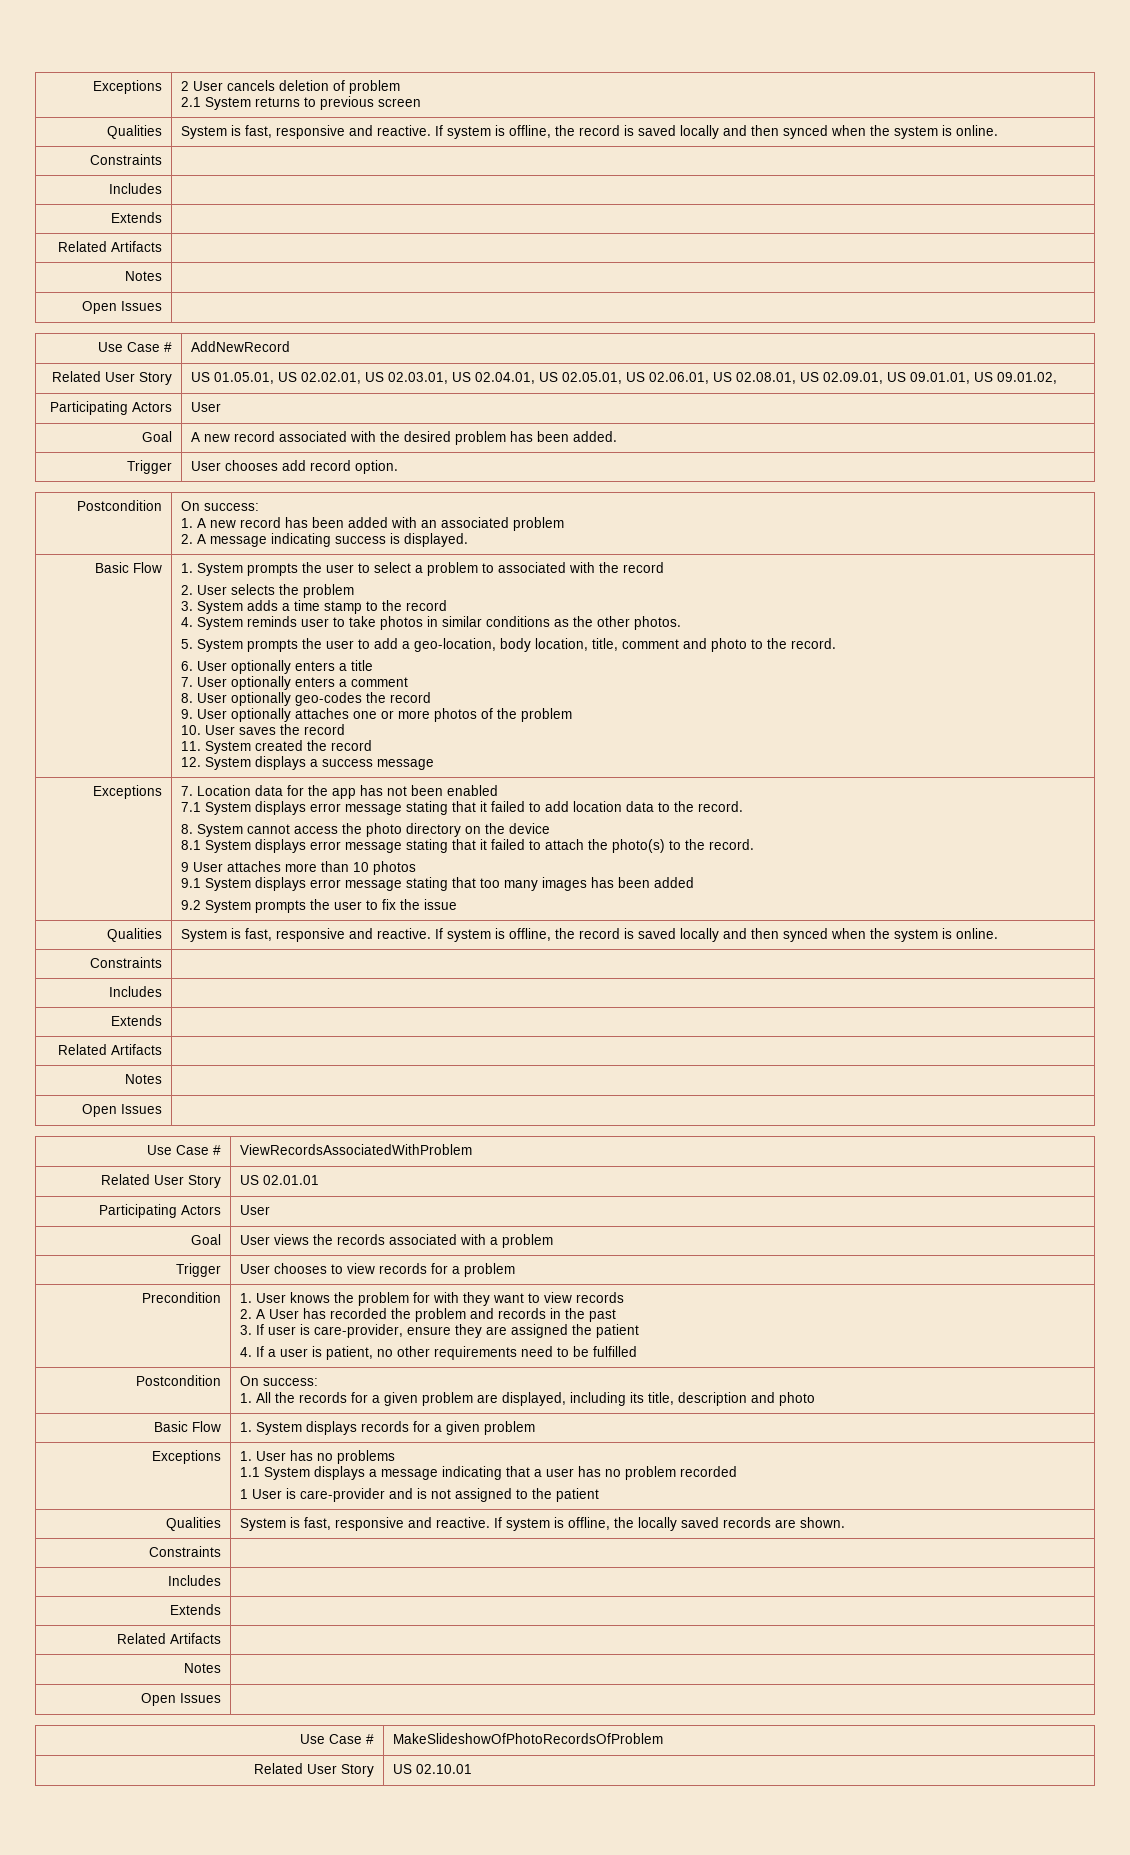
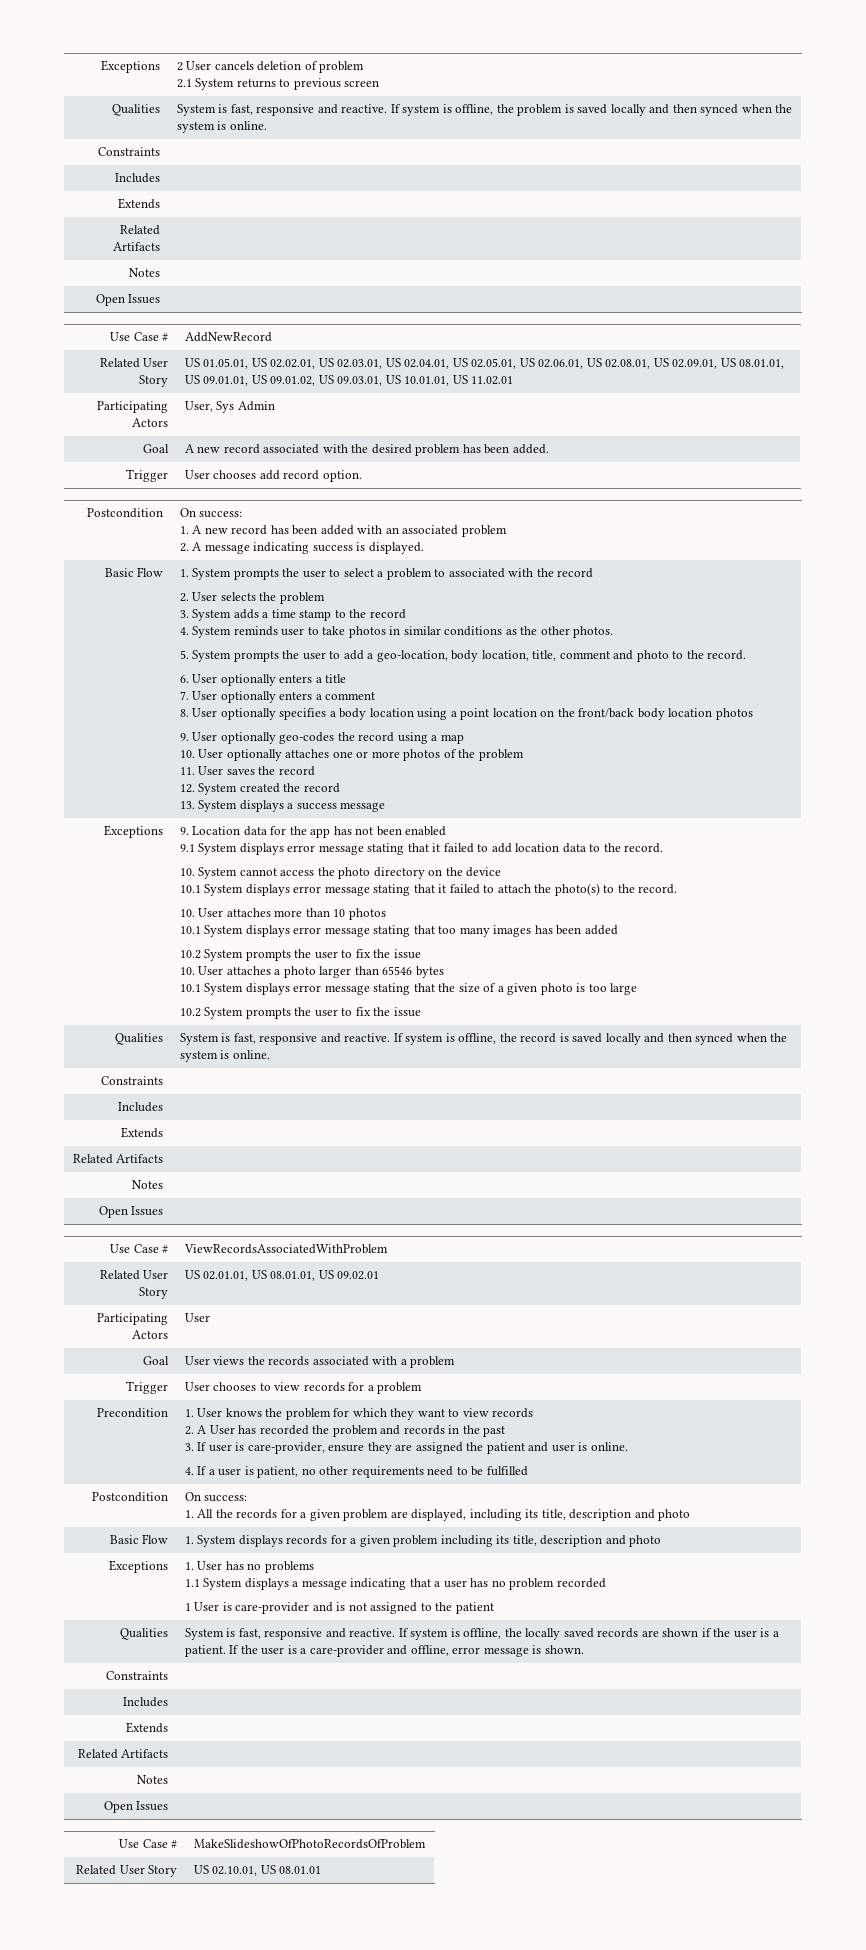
  Exceptions | 2 User cancels deletion of problem
  2.1 System returns to previous screen
- Qualities | System is fast, responsive and reactive. If system is offline, the record is saved locally and then synced when the system is online.
+ Qualities | System is fast, responsive and reactive. If system is offline, the problem is saved locally and then synced when the system is online.
- Related User Story | US 01.05.01, US 02.02.01, US 02.03.01, US 02.04.01, US 02.05.01, US 02.06.01, US 02.08.01, US 02.09.01, US 09.01.01, US 09.01.02,
- Participating Actors | User
+ Related User Story | US 01.05.01, US 02.02.01, US 02.03.01, US 02.04.01, US 02.05.01, US 02.06.01, US 02.08.01, US 02.09.01, US 08.01.01, US 09.01.01, US 09.01.02, US 09.03.01, US 10.01.01, US 11.02.01
+ Participating Actors | User, Sys Admin
- 8. User optionally geo-codes the record
- 9. User optionally attaches one or more photos of the problem
+ 8. User optionally specifies a body location using a point location on the front/back body location photos
+ 9. User optionally geo-codes the record using a map
+ 10. User optionally attaches one or more photos of the problem
- 10. User saves the record
+ 11. User saves the record
- 11. System created the record
+ 12. System created the record
- 12. System displays a success message
+ 13. System displays a success message
- 7. Location data for the app has not been enabled
+ 9. Location data for the app has not been enabled
- 7.1 System displays error message stating that it failed to add location data to the record.
+ 9.1 System displays error message stating that it failed to add location data to the record.
- 8. System cannot access the photo directory on the device
+ 10. System cannot access the photo directory on the device
- 8.1 System displays error message stating that it failed to attach the photo(s) to the record.
+ 10.1 System displays error message stating that it failed to attach the photo(s) to the record.
- 9 User attaches more than 10 photos
+ 10. User attaches more than 10 photos
- 9.1 System displays error message stating that too many images has been added
- 9.2 System prompts the user to fix the issue
+ 10.1 System displays error message stating that too many images has been added
+ 10.2 System prompts the user to fix the issue
+ 10. User attaches a photo larger than 65546 bytes
+ 10.1 System displays error message stating that the size of a given photo is too large
+ 10.2 System prompts the user to fix the issue
- Related User Story | US 02.01.01
+ Related User Story | US 02.01.01, US 08.01.01, US 09.02.01
- 1. User knows the problem for with they want to view records
+ 1. User knows the problem for which they want to view records
- 3. If user is care-provider, ensure they are assigned the patient
+ 3. If user is care-provider, ensure they are assigned the patient and user is online.
- Basic Flow | 1. System displays records for a given problem
+ Basic Flow | 1. System displays records for a given problem including its title, description and photo
- Qualities | System is fast, responsive and reactive. If system is offline, the locally saved records are shown.
+ Qualities | System is fast, responsive and reactive. If system is offline, the locally saved records are shown if the user is a patient. If the user is a care-provider and offline, error message is shown.
- Related User Story | US 02.10.01
+ Related User Story | US 02.10.01, US 08.01.01

